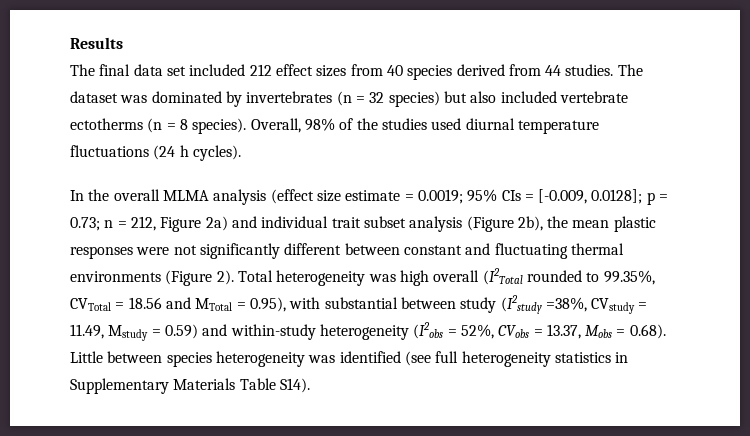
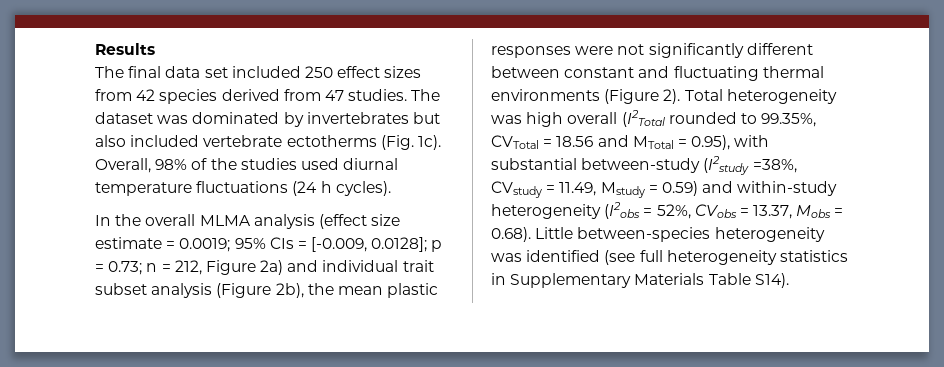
- The final data set included 212 effect sizes from 40 species derived from 44 studies.
+ The final data set included 250 effect sizes from 42 species derived from 47 studies.
- The dataset was dominated by invertebrates (n = 32 species) but also included vertebrate ectotherms (n = 8 species).
+ The dataset was dominated by invertebrates but also included vertebrate ectotherms (Fig. 1c).
- Total heterogeneity was high overall (I2Total rounded to 99.35%, CVTotal = 18.56 and MTotal = 0.95), with substantial between study (I2study =38%, CVstudy = 11.49, Mstudy = 0.59) and within-study heterogeneity (I2obs = 52%, CVobs = 13.37, Mobs = 0.68). Little between species heterogeneity was identified (see full heterogeneity statistics in Supplementary Materials Table S14).
+ Total heterogeneity was high overall (I2Total rounded to 99.35%, CVTotal = 18.56 and MTotal = 0.95), with substantial between-study (I2study =38%, CVstudy = 11.49, Mstudy = 0.59) and within-study heterogeneity (I2obs = 52%, CVobs = 13.37, Mobs = 0.68). Little between-species heterogeneity was identified (see full heterogeneity statistics in Supplementary Materials Table S14).

